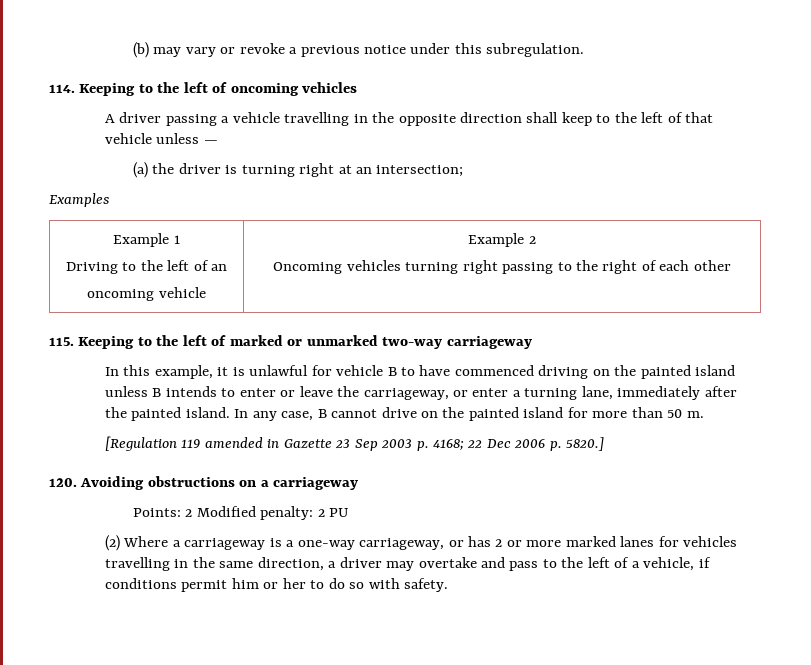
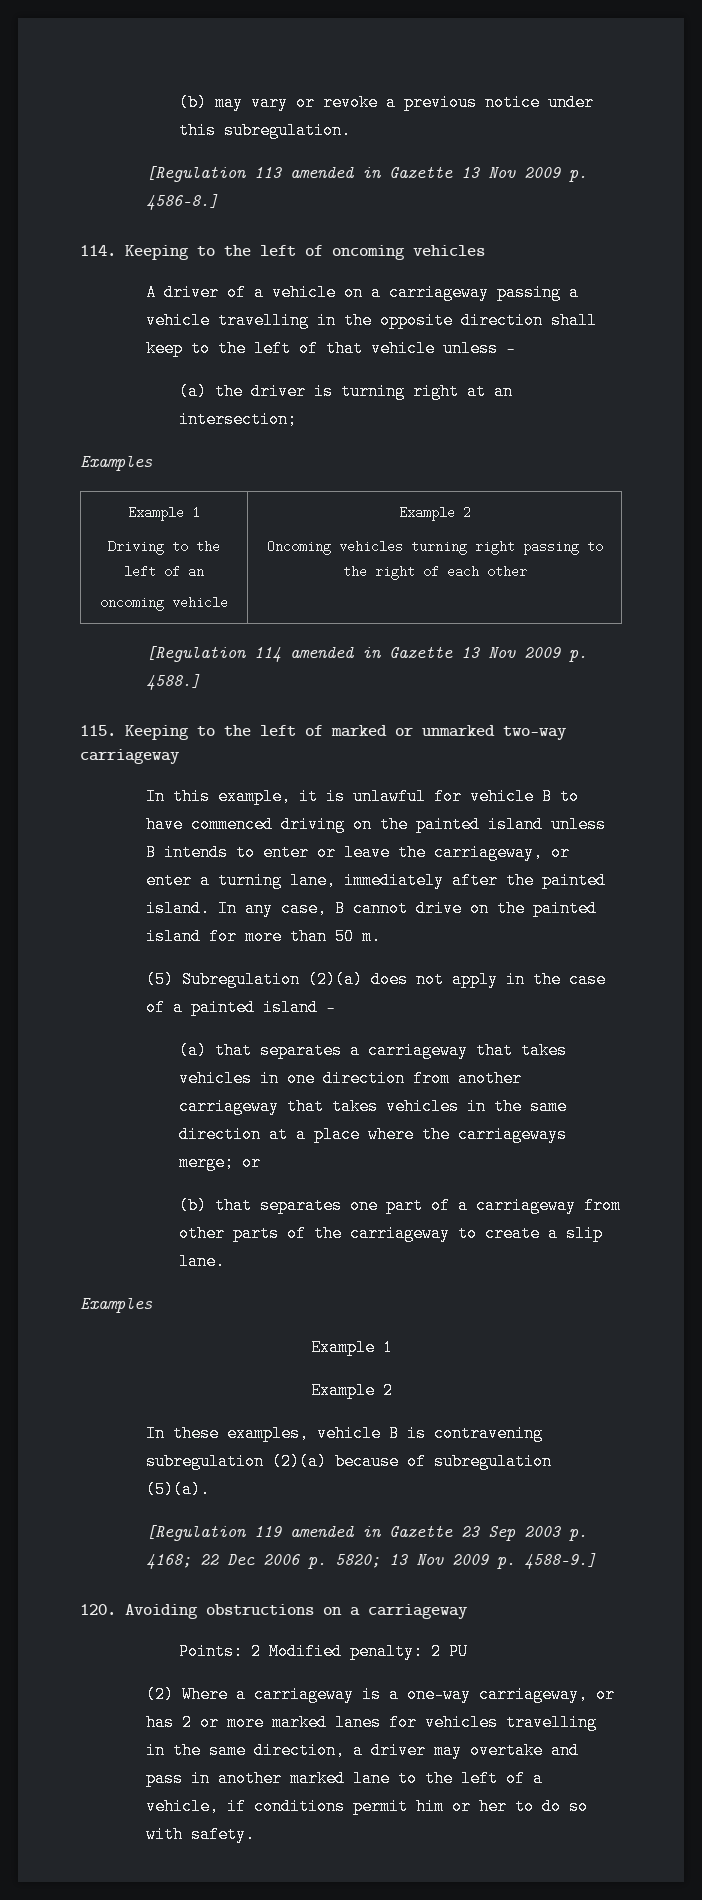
+ [Regulation 113 amended in Gazette 13 Nov 2009 p. 4586-8.]
- A driver passing a vehicle travelling in the opposite direction shall keep to the left of that vehicle unless —
+ A driver of a vehicle on a carriageway passing a vehicle travelling in the opposite direction shall keep to the left of that vehicle unless —
+ [Regulation 114 amended in Gazette 13 Nov 2009 p. 4588.]
+ (5) Subregulation (2)(a) does not apply in the case of a painted island —
+ (a) that separates a carriageway that takes vehicles in one direction from another carriageway that takes vehicles in the same direction at a place where the carriageways merge; or
+ (b) that separates one part of a carriageway from other parts of the carriageway to create a slip lane.
+ Examples
+ Example 1
+ Example 2
+ In these examples, vehicle B is contravening subregulation (2)(a) because of subregulation (5)(a).
- [Regulation 119 amended in Gazette 23 Sep 2003 p. 4168; 22 Dec 2006 p. 5820.]
+ [Regulation 119 amended in Gazette 23 Sep 2003 p. 4168; 22 Dec 2006 p. 5820; 13 Nov 2009 p. 4588-9.]
- (2) Where a carriageway is a one-way carriageway, or has 2 or more marked lanes for vehicles travelling in the same direction, a driver may overtake and pass to the left of a vehicle, if conditions permit him or her to do so with safety.
+ (2) Where a carriageway is a one-way carriageway, or has 2 or more marked lanes for vehicles travelling in the same direction, a driver may overtake and pass in another marked lane to the left of a vehicle, if conditions permit him or her to do so with safety.

